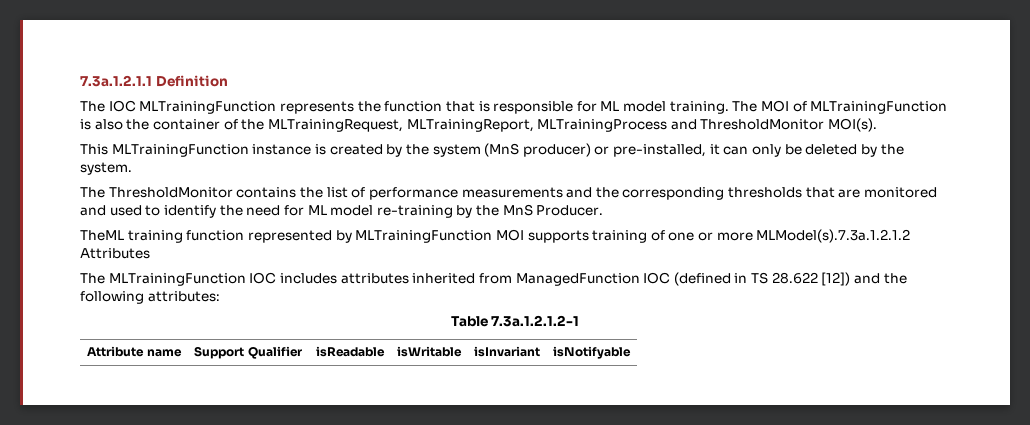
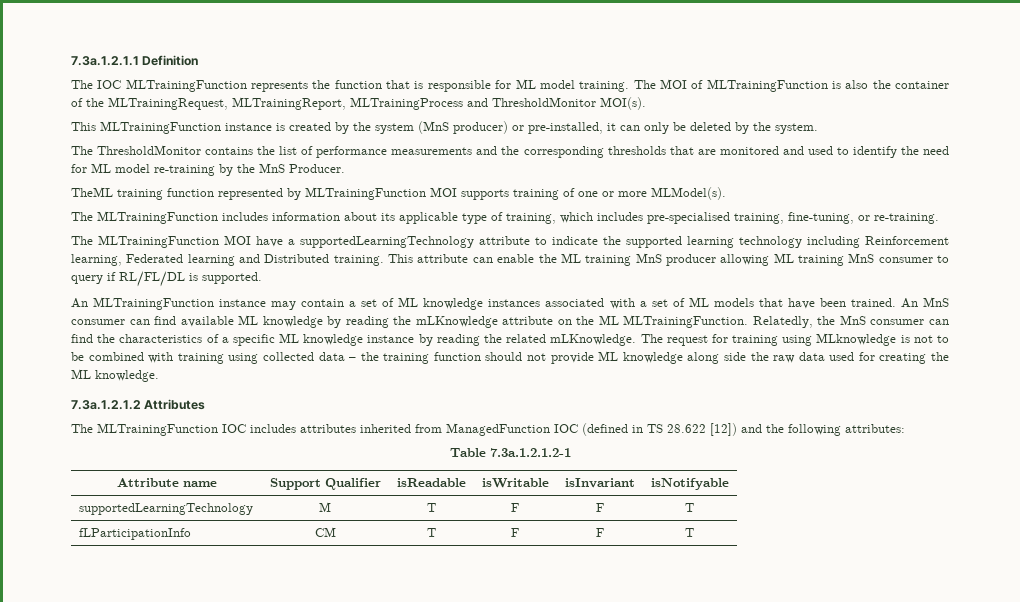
- TheML training function represented by MLTrainingFunction MOI supports training of one or more MLModel(s).7.3a.1.2.1.2 Attributes
+ TheML training function represented by MLTrainingFunction MOI supports training of one or more MLModel(s).
+ The MLTrainingFunction includes information about its applicable type of training, which includes pre-specialised training, fine-tuning, or re-training.
+ The MLTrainingFunction MOI have a supportedLearningTechnology attribute to indicate the supported learning technology including Reinforcement learning, Federated learning and Distributed training. This attribute can enable the ML training MnS producer allowing ML training MnS consumer to query if RL/FL/DL is supported.
+ An MLTrainingFunction instance may contain a set of ML knowledge instances associated with a set of ML models that have been trained. An MnS consumer can find available ML knowledge by reading the mLKnowledge attribute on the ML MLTrainingFunction. Relatedly, the MnS consumer can find the characteristics of a specific ML knowledge instance by reading the related mLKnowledge. The request for training using MLknowledge is not to be combined with training using collected data – the training function should not provide ML knowledge along side the raw data used for creating the ML knowledge.
+ 7.3a.1.2.1.2 Attributes
+ supportedLearningTechnology | M | T | F | F | T
+ fLParticipationInfo | CM | T | F | F | T

